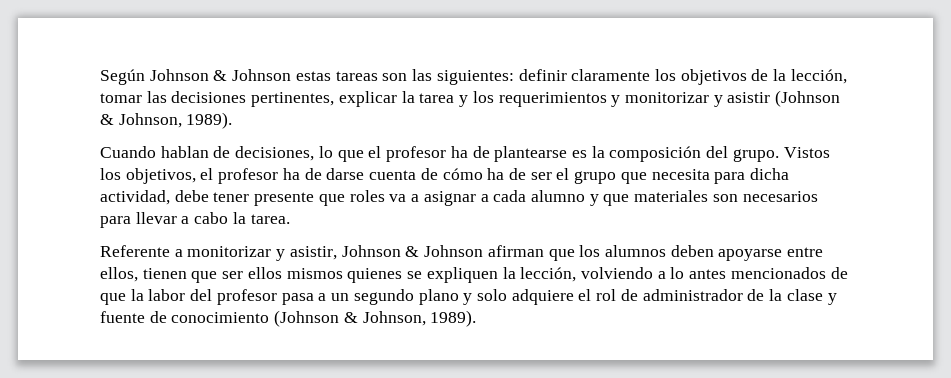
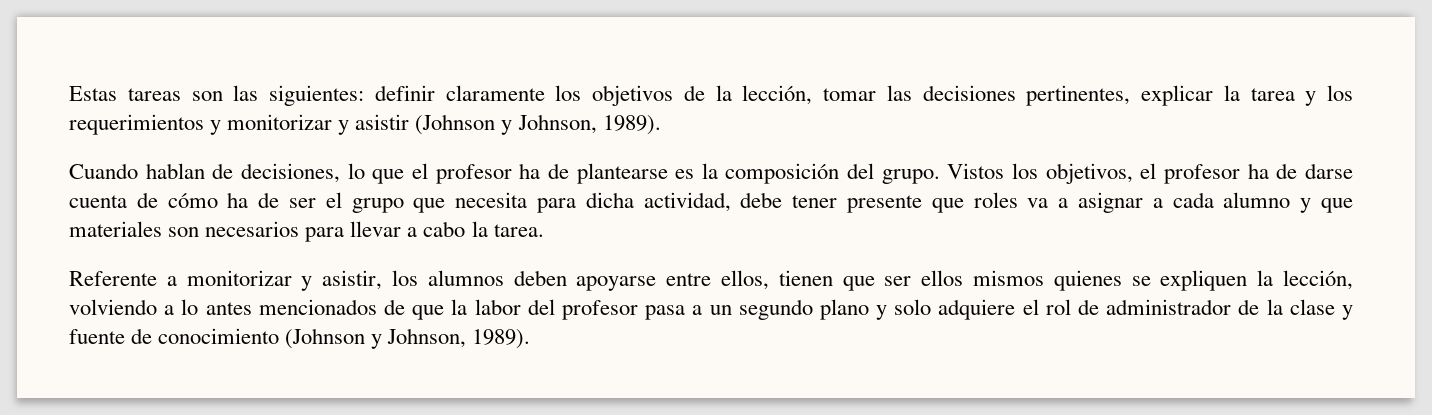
- Según Johnson & Johnson estas tareas son las siguientes: definir claramente los objetivos de la lección, tomar las decisiones pertinentes, explicar la tarea y los requerimientos y monitorizar y asistir (Johnson & Johnson, 1989).
+ Estas tareas son las siguientes: definir claramente los objetivos de la lección, tomar las decisiones pertinentes, explicar la tarea y los requerimientos y monitorizar y asistir (Johnson y Johnson, 1989).
- Referente a monitorizar y asistir, Johnson & Johnson afirman que los alumnos deben apoyarse entre ellos, tienen que ser ellos mismos quienes se expliquen la lección, volviendo a lo antes mencionados de que la labor del profesor pasa a un segundo plano y solo adquiere el rol de administrador de la clase y fuente de conocimiento (Johnson & Johnson, 1989).
+ Referente a monitorizar y asistir, los alumnos deben apoyarse entre ellos, tienen que ser ellos mismos quienes se expliquen la lección, volviendo a lo antes mencionados de que la labor del profesor pasa a un segundo plano y solo adquiere el rol de administrador de la clase y fuente de conocimiento (Johnson y Johnson, 1989).

